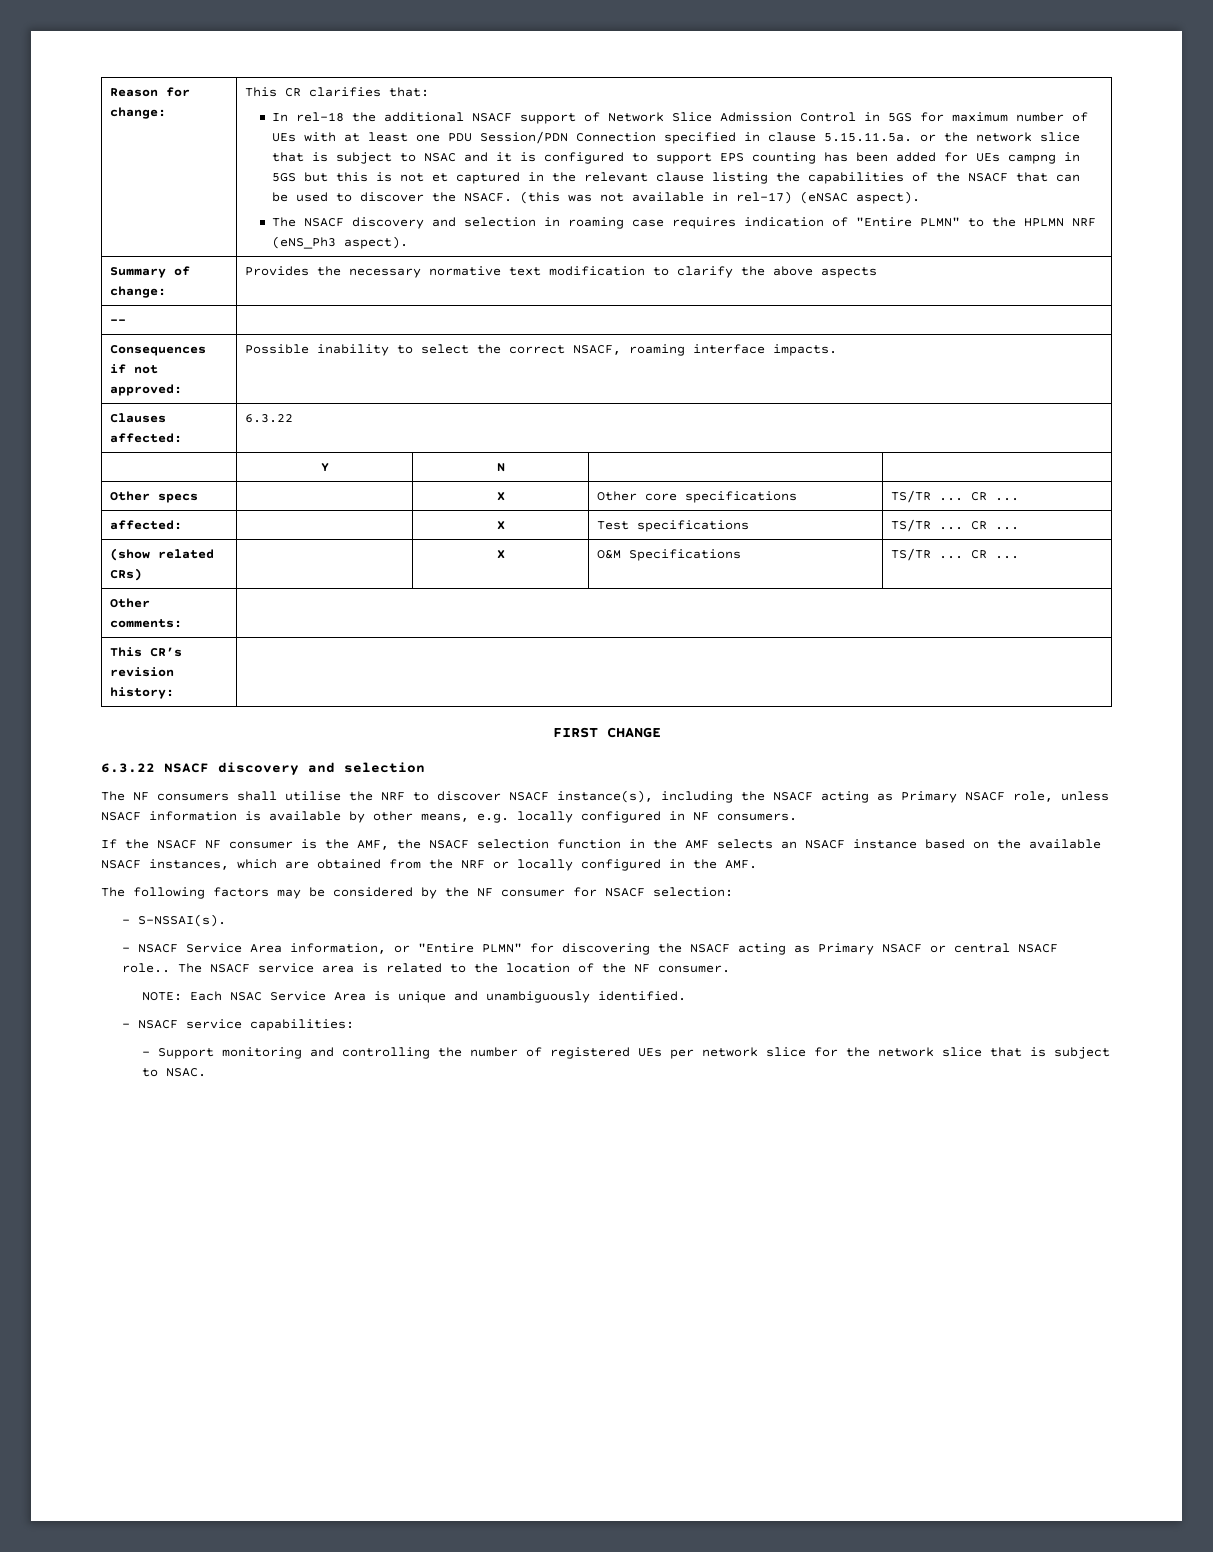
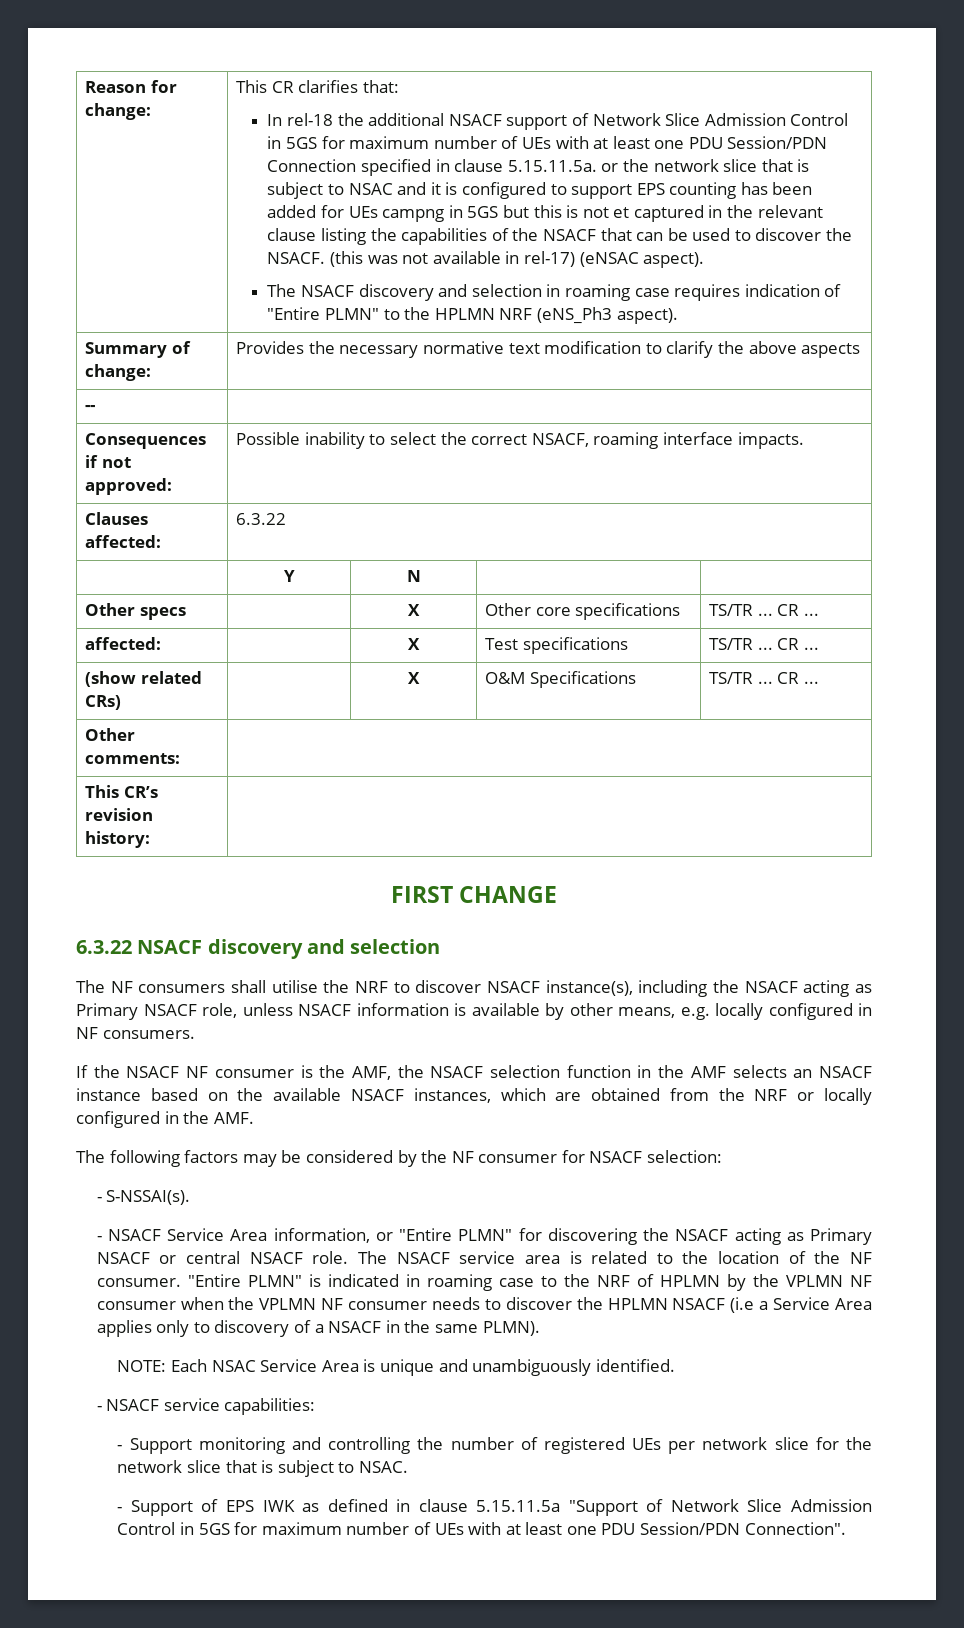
- - NSACF Service Area information, or "Entire PLMN" for discovering the NSACF acting as Primary NSACF or central NSACF role..
+ - NSACF Service Area information, or "Entire PLMN" for discovering the NSACF acting as Primary NSACF or central NSACF role.
+ "Entire PLMN" is indicated in roaming case to the NRF of HPLMN by the VPLMN NF consumer when the VPLMN NF consumer needs to discover the HPLMN NSACF (i.e a Service Area applies only to discovery of a NSACF in the same PLMN).
+ - Support of EPS IWK as defined in clause 5.15.11.5a "Support of Network Slice Admission Control in 5GS for maximum number of UEs with at least one PDU Session/PDN Connection".

